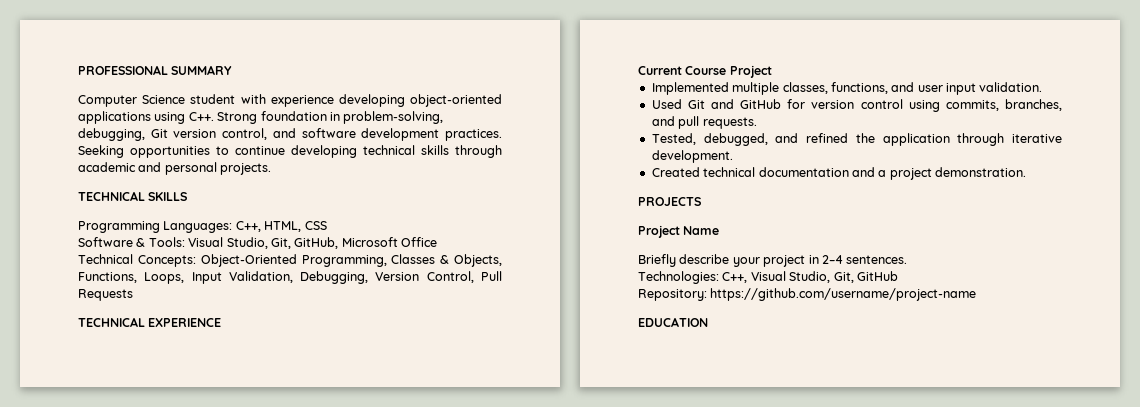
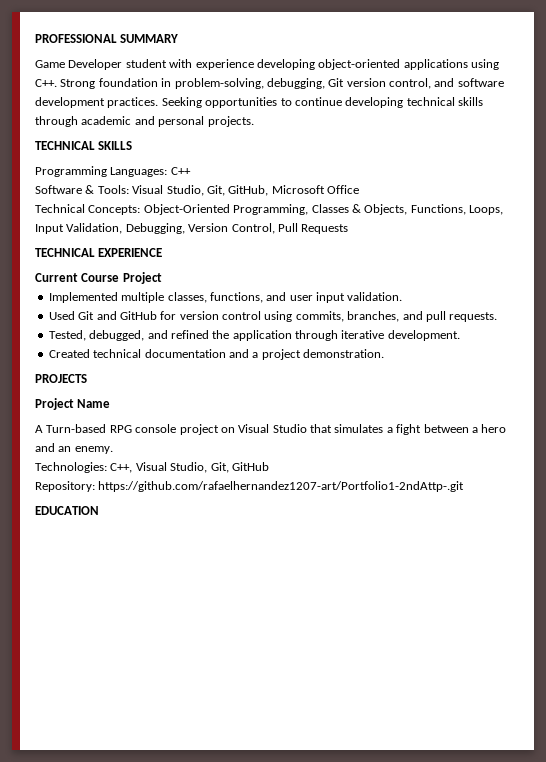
- Computer Science student with experience developing object-oriented applications using C++. Strong foundation in problem-solving, debugging, Git version control, and software development practices.
+ Game Developer student with experience developing object-oriented applications using C++. Strong foundation in problem-solving, debugging, Git version control, and software development practices.
- Programming Languages: C++, HTML, CSS
+ Programming Languages: C++
- Briefly describe your project in 2–4 sentences.
+ A Turn-based RPG console project on Visual Studio that simulates a fight between a hero and an enemy.
- Repository: https://github.com/username/project-name
+ Repository: https://github.com/rafaelhernandez1207-art/Portfolio1-2ndAttp-.git

